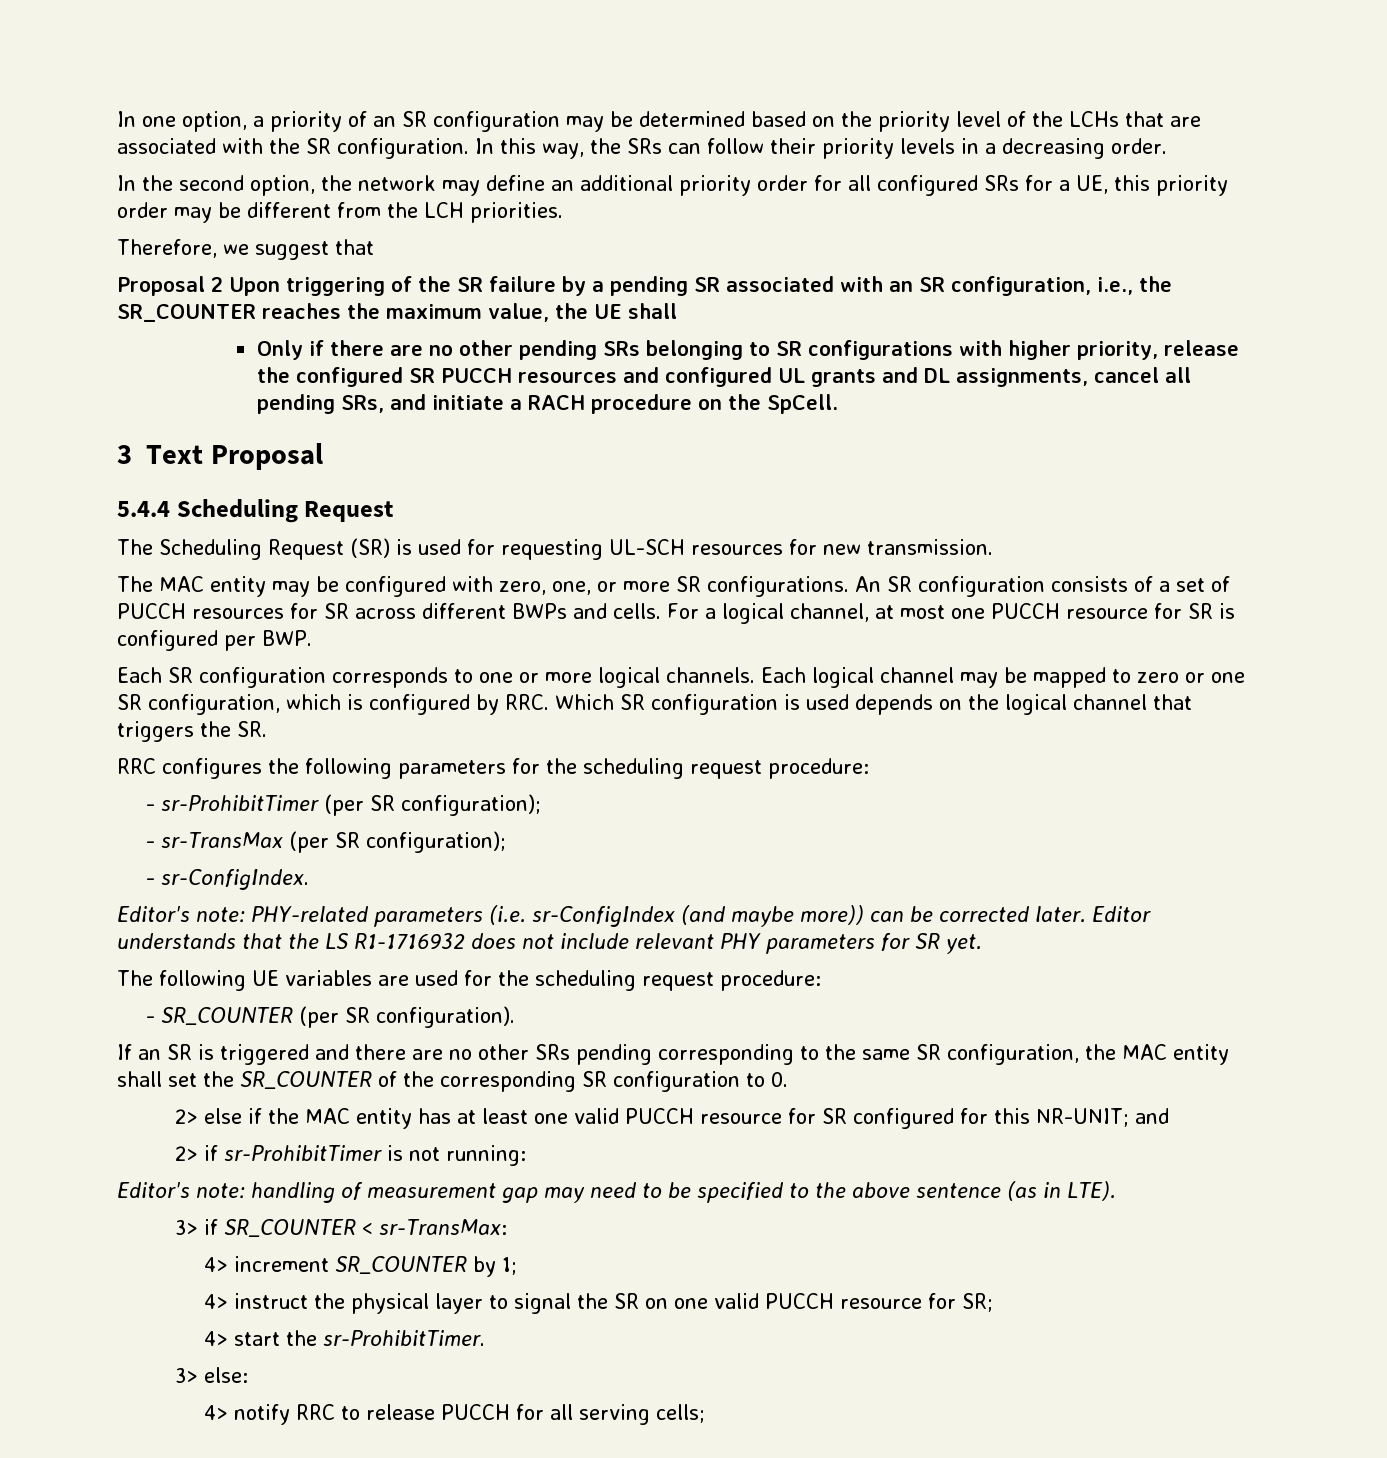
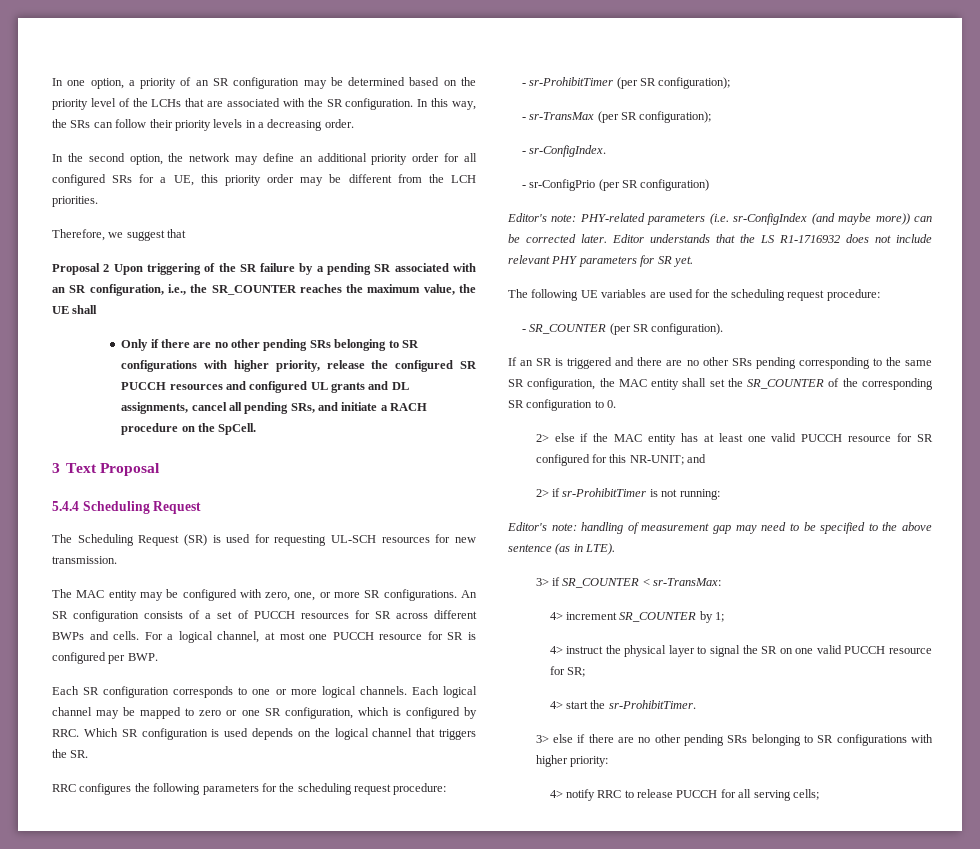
+ - sr-ConfigPrio (per SR configuration)
- 3> else:
+ 3> else if there are no other pending SRs belonging to SR configurations with higher priority:

